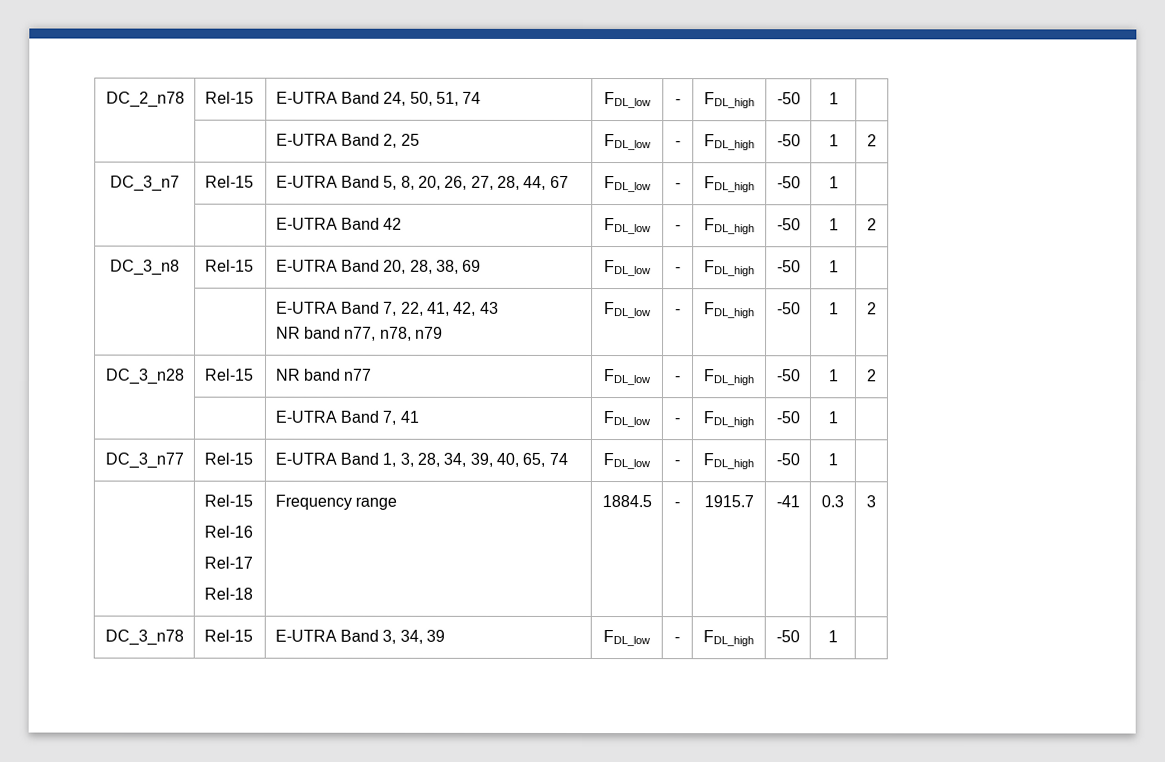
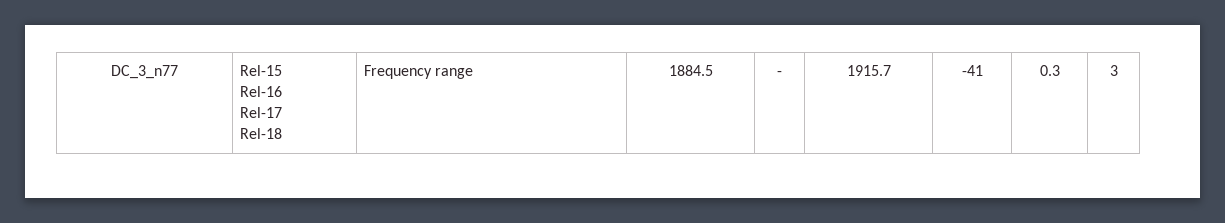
- DC_2_n78 | Rel-15 | E-UTRA Band 24, 50, 51, 74 | FDL_low | - | FDL_high | -50 | 1 |
- | | E-UTRA Band 2, 25 | FDL_low | - | FDL_high | -50 | 1 | 2
- DC_3_n7 | Rel-15 | E-UTRA Band 5, 8, 20, 26, 27, 28, 44, 67 | FDL_low | - | FDL_high | -50 | 1 |
- | | E-UTRA Band 42 | FDL_low | - | FDL_high | -50 | 1 | 2
- DC_3_n8 | Rel-15 | E-UTRA Band 20, 28, 38, 69 | FDL_low | - | FDL_high | -50 | 1 |
- | | E-UTRA Band 7, 22, 41, 42, 43
- NR band n77, n78, n79 | FDL_low | - | FDL_high | -50 | 1 | 2
- DC_3_n28 | Rel-15 | NR band n77 | FDL_low | - | FDL_high | -50 | 1 | 2
- | | E-UTRA Band 7, 41 | FDL_low | - | FDL_high | -50 | 1 |
- DC_3_n77 | Rel-15 | E-UTRA Band 1, 3, 28, 34, 39, 40, 65, 74 | FDL_low | - | FDL_high | -50 | 1 |
- | Rel-15
+ DC_3_n77 | Rel-15
- DC_3_n78 | Rel-15 | E-UTRA Band 3, 34, 39 | FDL_low | - | FDL_high | -50 | 1 |

